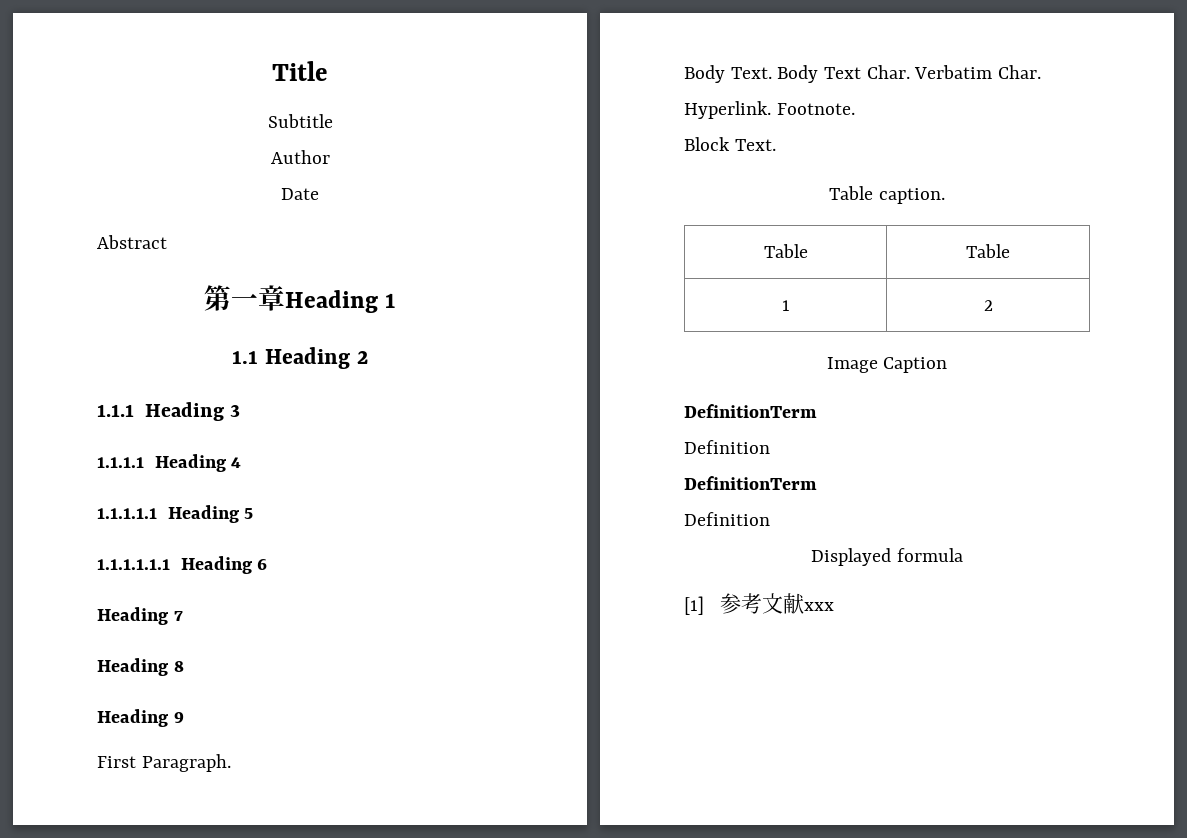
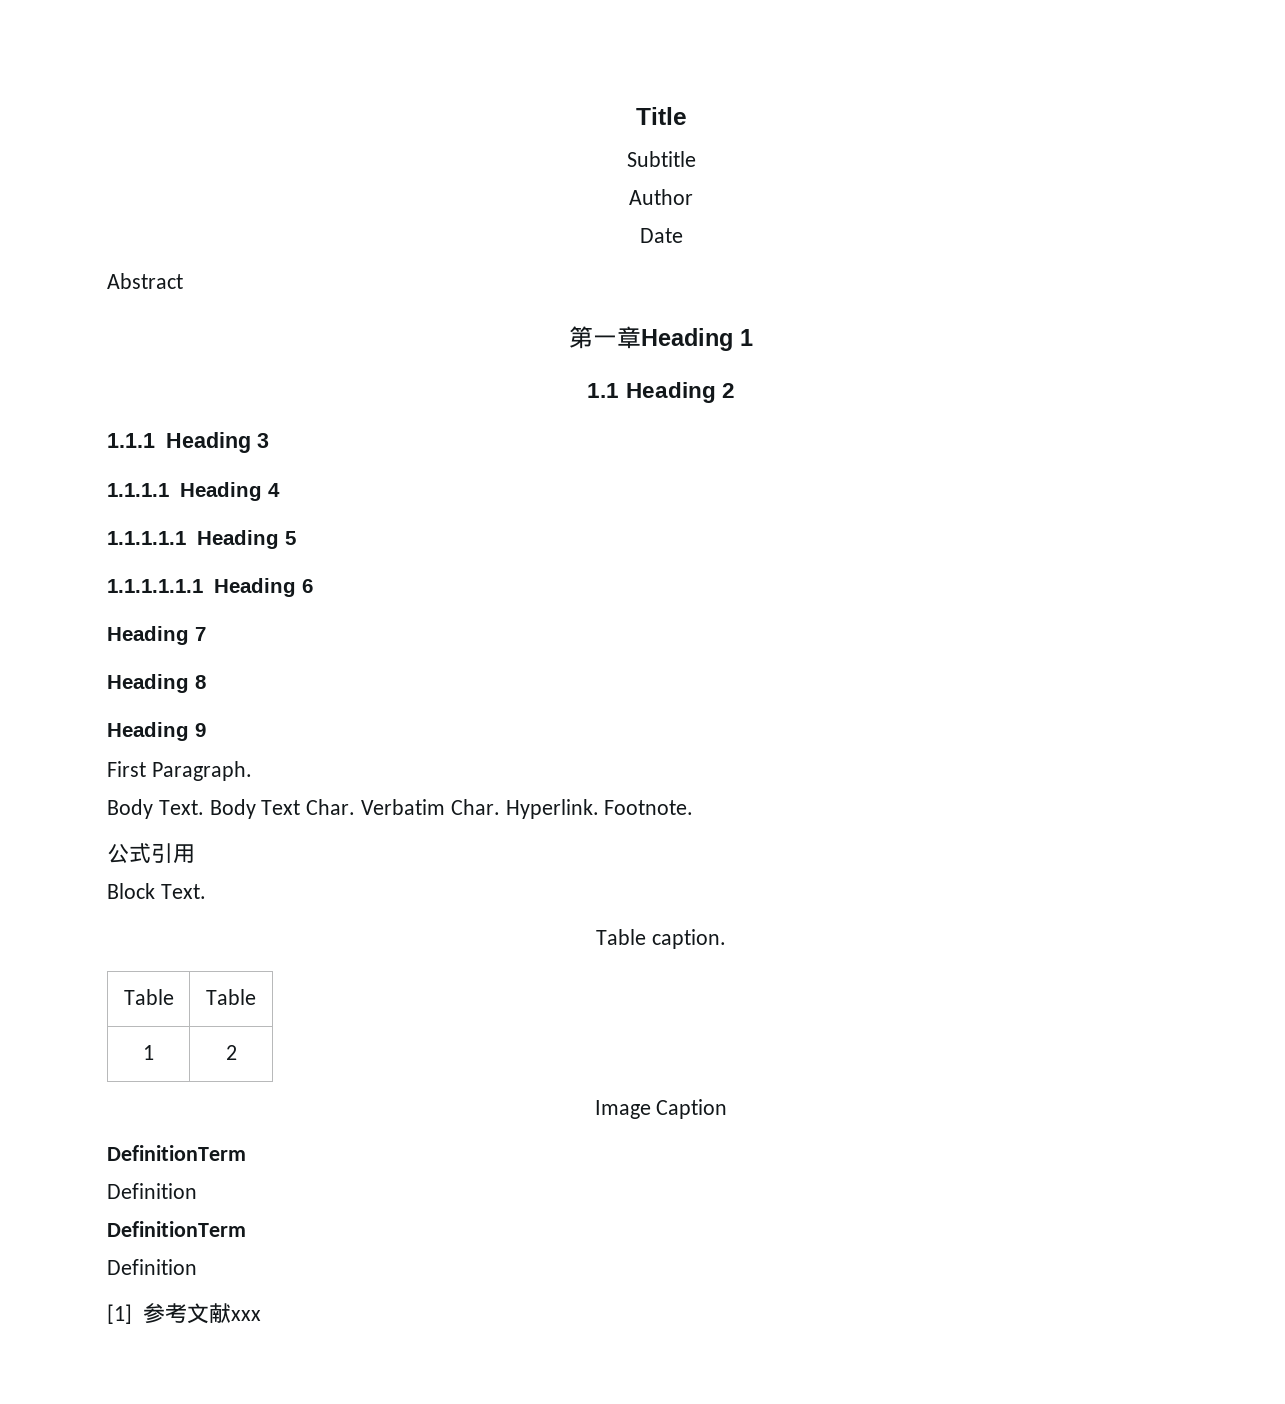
+ 公式引用
- Displayed formula

